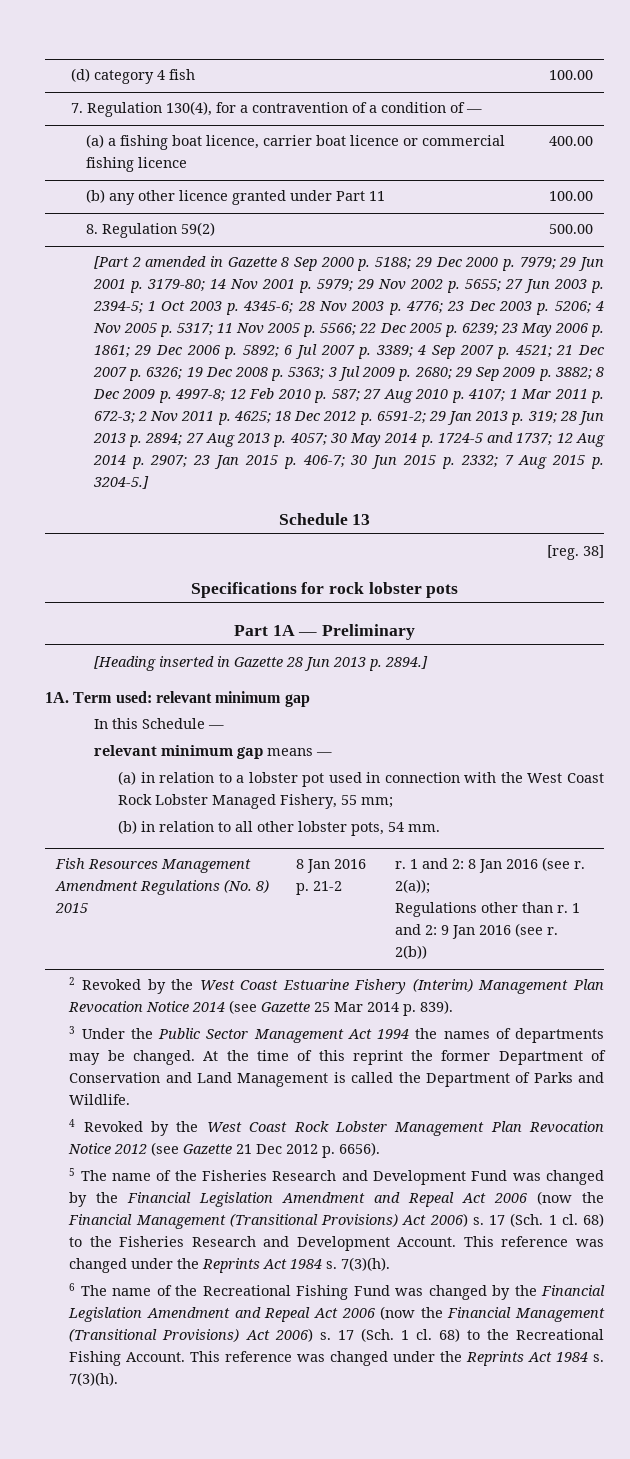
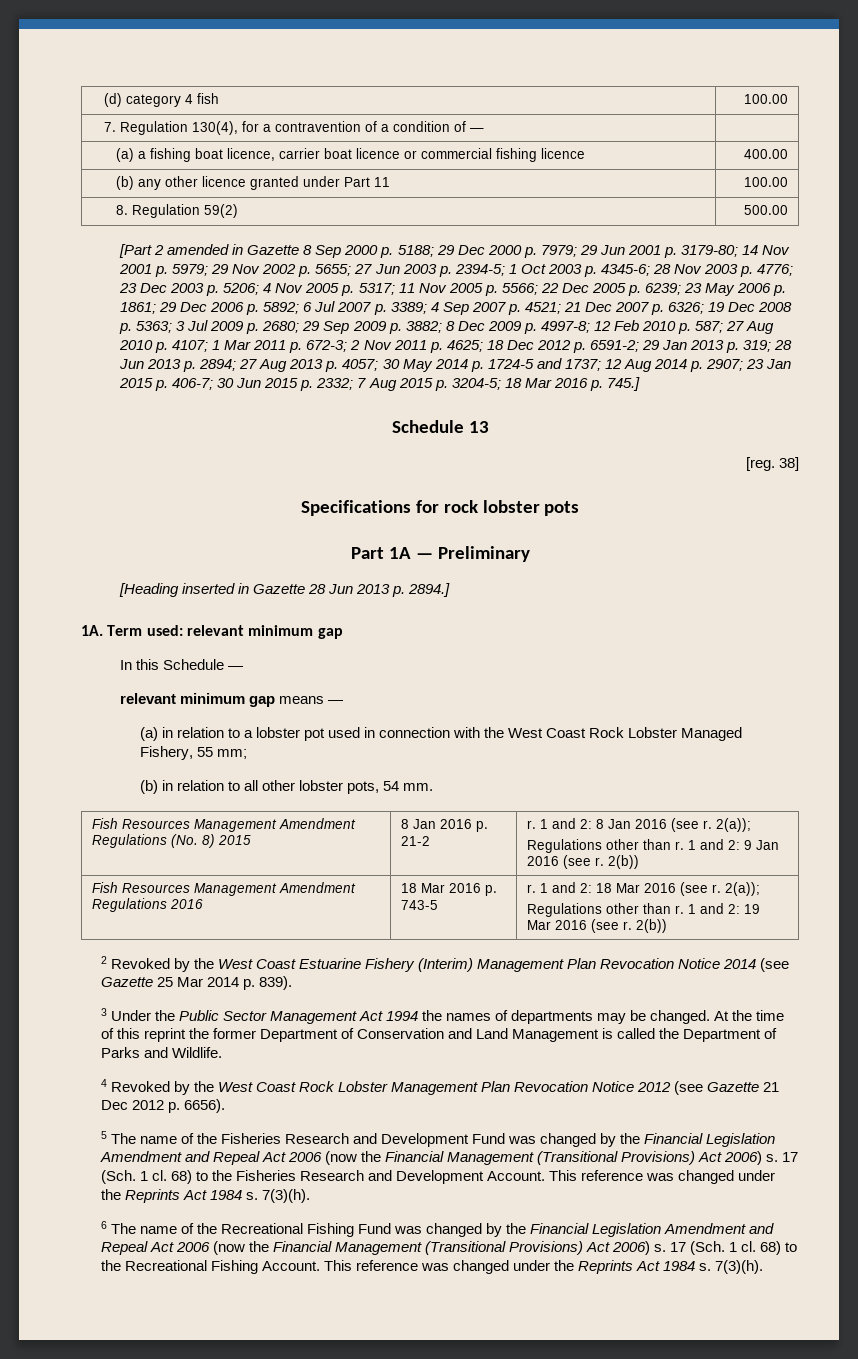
- 7 Aug 2015 p. 3204-5.]
+ 7 Aug 2015 p. 3204-5; 18 Mar 2016 p. 745.]
+ Fish Resources Management Amendment Regulations 2016 | 18 Mar 2016 p. 743-5 | r. 1 and 2: 18 Mar 2016 (see r. 2(a));
+ Regulations other than r. 1 and 2: 19 Mar 2016 (see r. 2(b))

